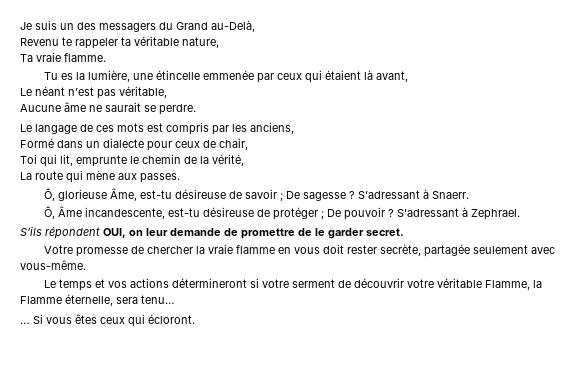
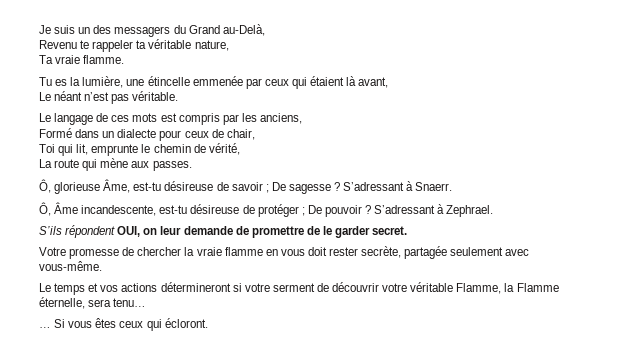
- Le néant n’est pas véritable,
- Aucune âme ne saurait se perdre.
+ Le néant n’est pas véritable.
- Toi qui lit, emprunte le chemin de la vérité,
+ Toi qui lit, emprunte le chemin de vérité,

